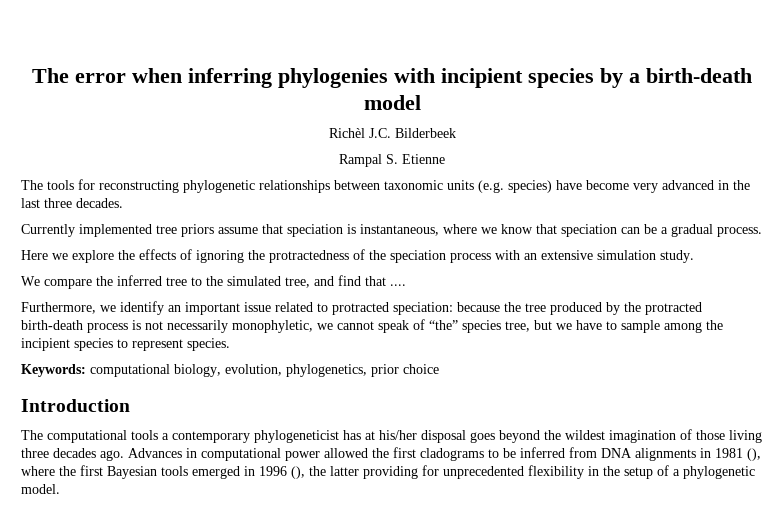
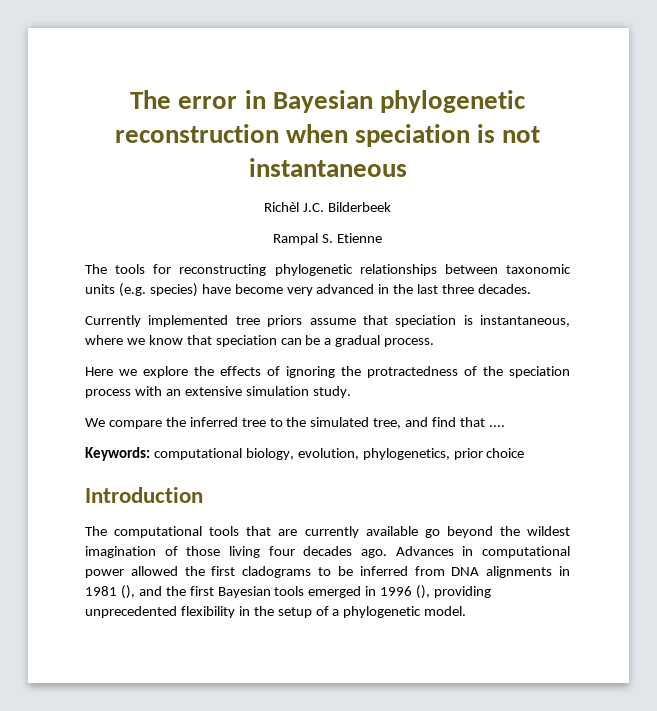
- The error when inferring phylogenies with incipient species by a birth-death model
+ The error in Bayesian phylogenetic reconstruction when speciation is not instantaneous
- Furthermore, we identify an important issue related to protracted speciation: because the tree produced by the protracted birth-death process is not necessarily monophyletic, we cannot speak of “the” species tree, but we have to sample among the incipient species to represent species.
- The computational tools a contemporary phylogeneticist has at his/her disposal goes beyond the wildest imagination of those living three decades ago.
+ The computational tools that are currently available go beyond the wildest imagination of those living four decades ago.
- Advances in computational power allowed the first cladograms to be inferred from DNA alignments in 1981 (), where the first Bayesian tools emerged in 1996 (), the latter providing for unprecedented flexibility in the setup of a phylogenetic model.
+ Advances in computational power allowed the first cladograms to be inferred from DNA alignments in 1981 (), and the first Bayesian tools emerged in 1996 (), providing unprecedented flexibility in the setup of a phylogenetic model.

